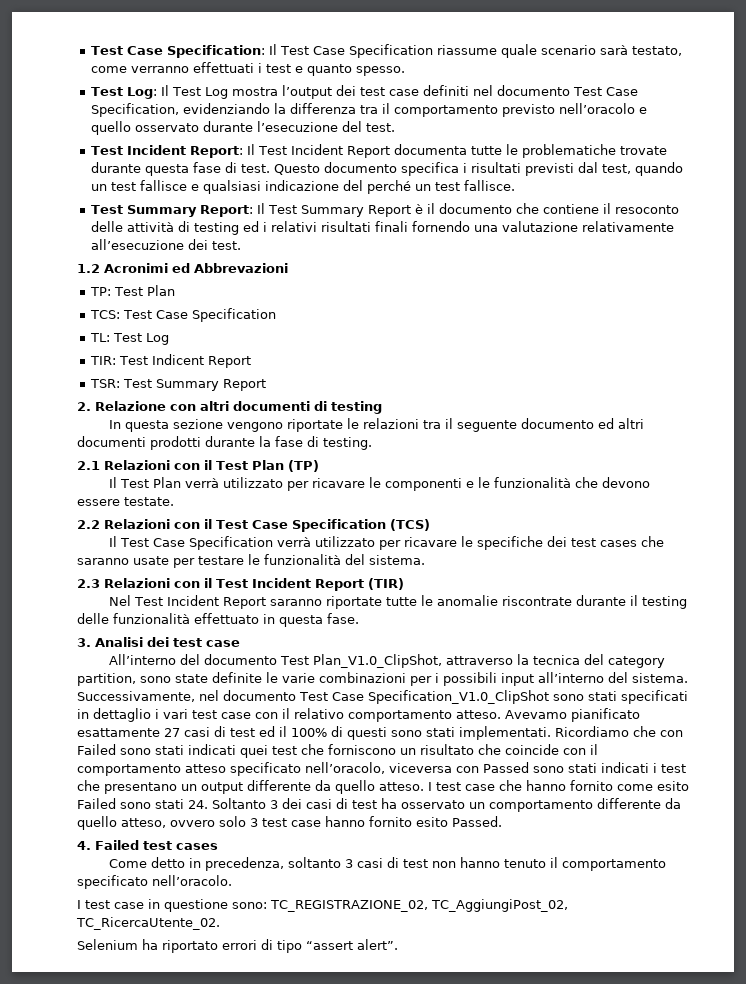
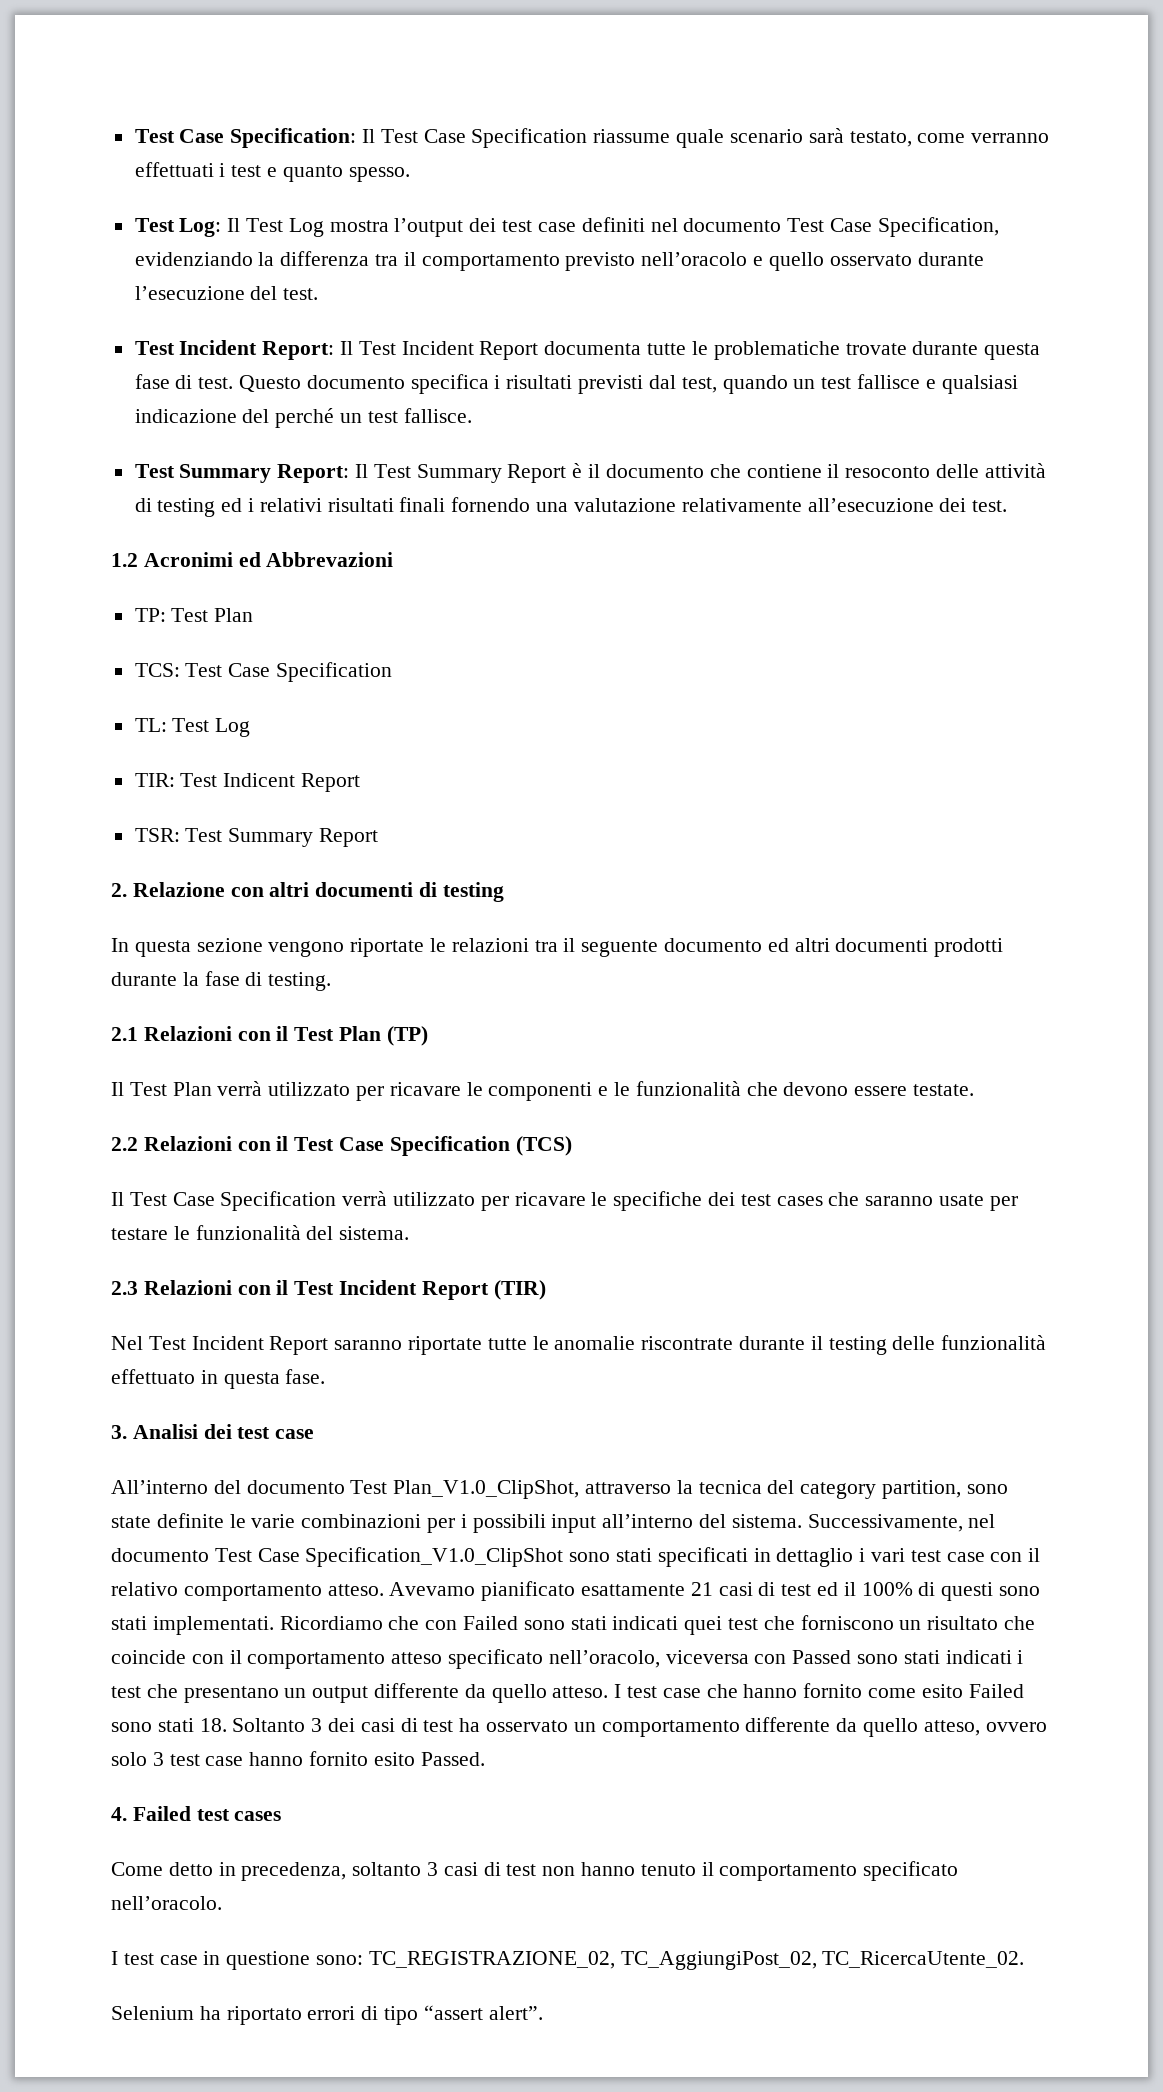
- Avevamo pianificato esattamente 27 casi di test ed il 100% di questi sono stati implementati.
+ Avevamo pianificato esattamente 21 casi di test ed il 100% di questi sono stati implementati.
- I test case che hanno fornito come esito Failed sono stati 24. Soltanto 3 dei casi di test ha osservato un comportamento differente da quello atteso, ovvero solo 3 test case hanno fornito esito Passed.
+ I test case che hanno fornito come esito Failed sono stati 18. Soltanto 3 dei casi di test ha osservato un comportamento differente da quello atteso, ovvero solo 3 test case hanno fornito esito Passed.

